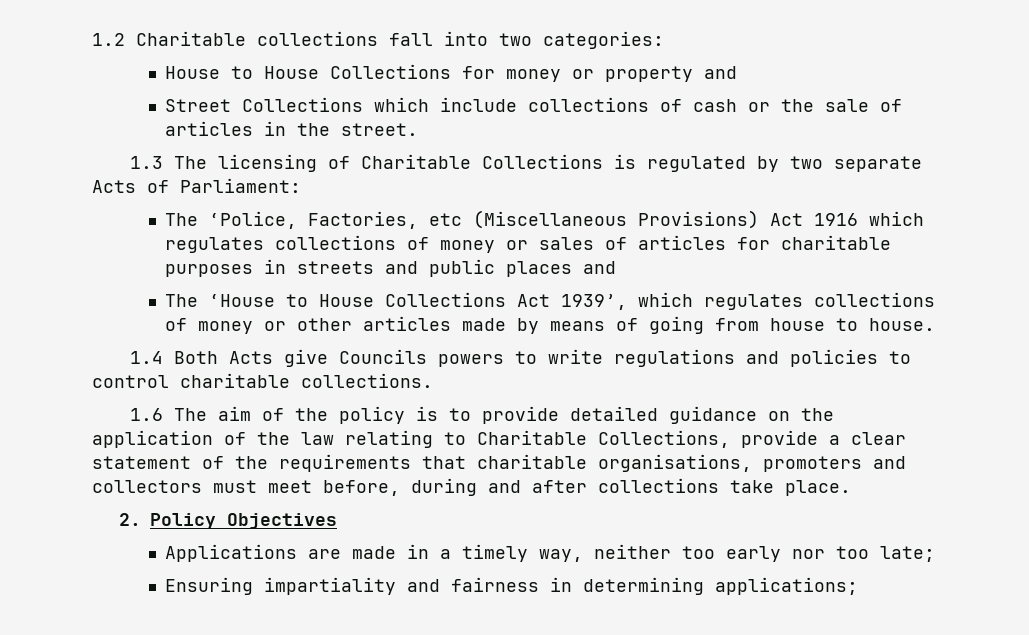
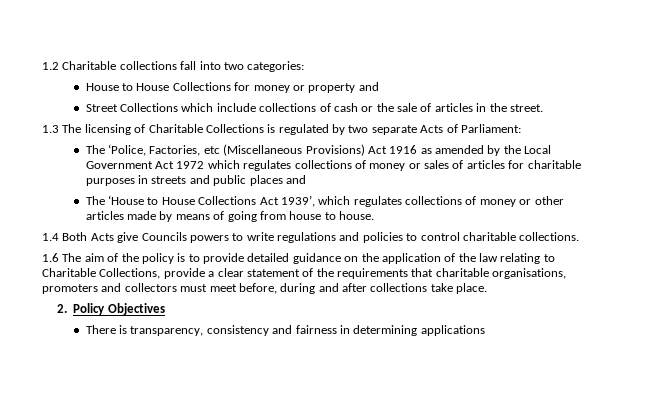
- The ‘Police, Factories, etc (Miscellaneous Provisions) Act 1916 which regulates collections of money or sales of articles for charitable purposes in streets and public places and
+ The ‘Police, Factories, etc (Miscellaneous Provisions) Act 1916 as amended by the Local Government Act 1972 which regulates collections of money or sales of articles for charitable purposes in streets and public places and
- Applications are made in a timely way, neither too early nor too late;
- Ensuring impartiality and fairness in determining applications;
+ There is transparency, consistency and fairness in determining applications

